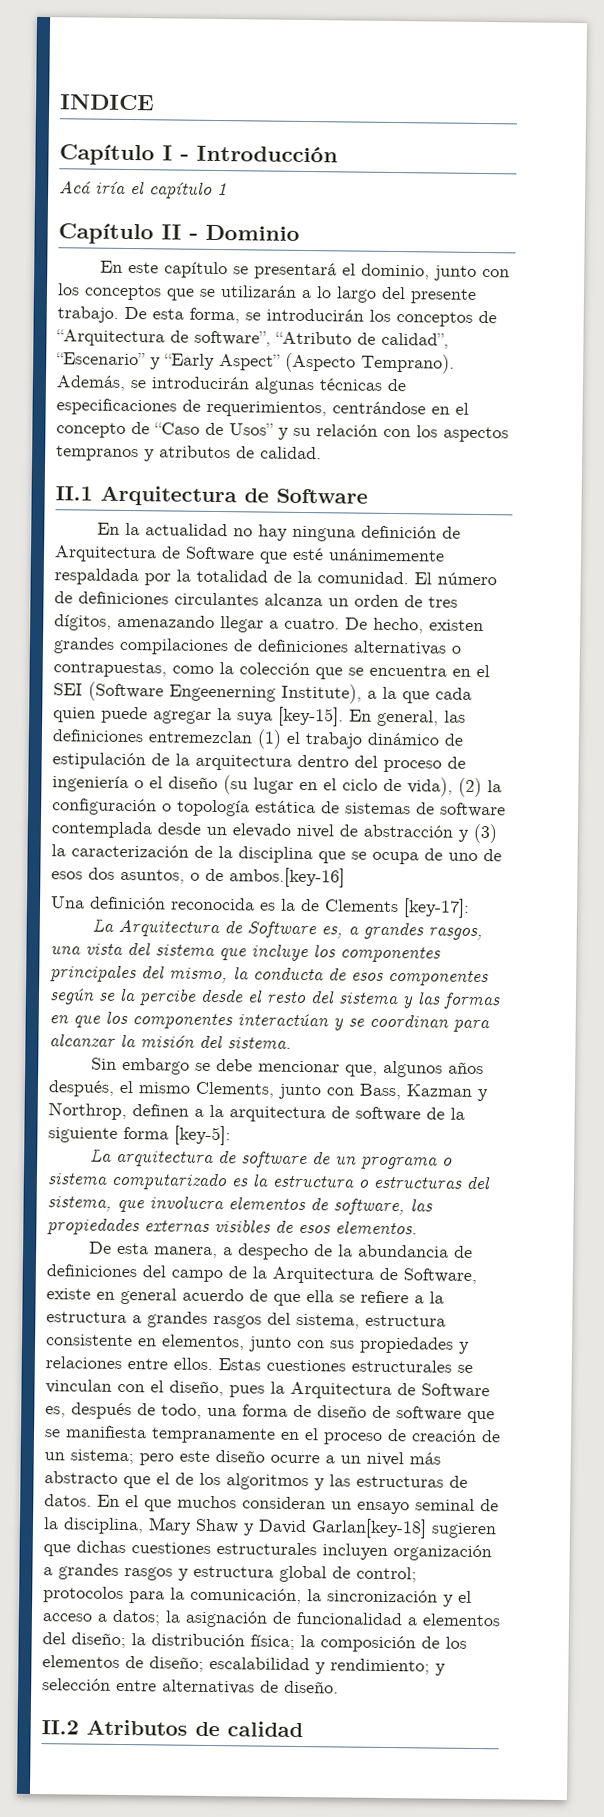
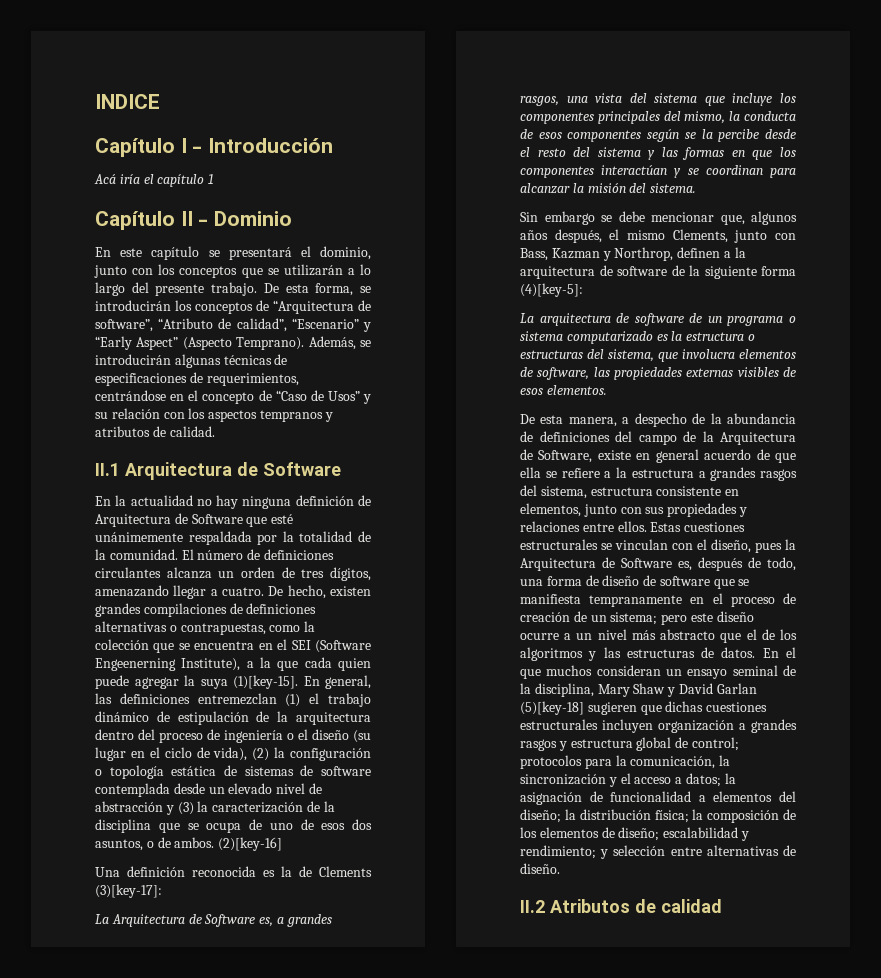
- De hecho, existen grandes compilaciones de definiciones alternativas o contrapuestas, como la colección que se encuentra en el SEI (Software Engeenerning Institute), a la que cada quien puede agregar la suya [key-15].
+ De hecho, existen grandes compilaciones de definiciones alternativas o contrapuestas, como la colección que se encuentra en el SEI (Software Engeenerning Institute), a la que cada quien puede agregar la suya (1)[key-15].
- En general, las definiciones entremezclan (1) el trabajo dinámico de estipulación de la arquitectura dentro del proceso de ingeniería o el diseño (su lugar en el ciclo de vida), (2) la configuración o topología estática de sistemas de software contemplada desde un elevado nivel de abstracción y (3) la caracterización de la disciplina que se ocupa de uno de esos dos asuntos, o de ambos.[key-16]
+ En general, las definiciones entremezclan (1) el trabajo dinámico de estipulación de la arquitectura dentro del proceso de ingeniería o el diseño (su lugar en el ciclo de vida), (2) la configuración o topología estática de sistemas de software contemplada desde un elevado nivel de abstracción y (3) la caracterización de la disciplina que se ocupa de uno de esos dos asuntos, o de ambos. (2)[key-16]
- Una definición reconocida es la de Clements [key-17]:
+ Una definición reconocida es la de Clements (3)[key-17]:
- Sin embargo se debe mencionar que, algunos años después, el mismo Clements, junto con Bass, Kazman y Northrop, definen a la arquitectura de software de la siguiente forma [key-5]:
+ Sin embargo se debe mencionar que, algunos años después, el mismo Clements, junto con Bass, Kazman y Northrop, definen a la arquitectura de software de la siguiente forma (4)[key-5]:
- En el que muchos consideran un ensayo seminal de la disciplina, Mary Shaw y David Garlan[key-18] sugieren que dichas cuestiones estructurales incluyen organización a grandes rasgos y estructura global de control;
+ En el que muchos consideran un ensayo seminal de la disciplina, Mary Shaw y David Garlan (5)[key-18] sugieren que dichas cuestiones estructurales incluyen organización a grandes rasgos y estructura global de control;

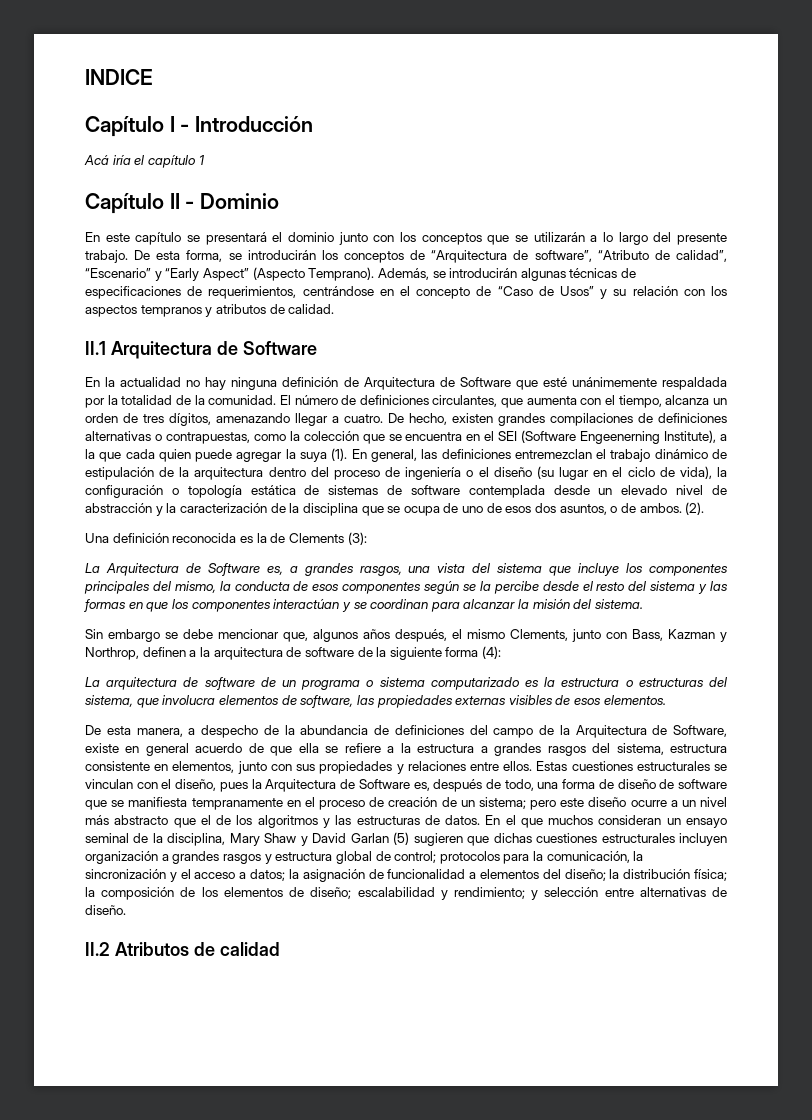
- En este capítulo se presentará el dominio, junto con los conceptos que se utilizarán a lo largo del presente trabajo.
+ En este capítulo se presentará el dominio junto con los conceptos que se utilizarán a lo largo del presente trabajo.
- El número de definiciones circulantes alcanza un orden de tres dígitos, amenazando llegar a cuatro.
+ El número de definiciones circulantes, que aumenta con el tiempo, alcanza un orden de tres dígitos, amenazando llegar a cuatro.
- De hecho, existen grandes compilaciones de definiciones alternativas o contrapuestas, como la colección que se encuentra en el SEI (Software Engeenerning Institute), a la que cada quien puede agregar la suya (1)[key-15].
+ De hecho, existen grandes compilaciones de definiciones alternativas o contrapuestas, como la colección que se encuentra en el SEI (Software Engeenerning Institute), a la que cada quien puede agregar la suya (1).
- En general, las definiciones entremezclan (1) el trabajo dinámico de estipulación de la arquitectura dentro del proceso de ingeniería o el diseño (su lugar en el ciclo de vida), (2) la configuración o topología estática de sistemas de software contemplada desde un elevado nivel de abstracción y (3) la caracterización de la disciplina que se ocupa de uno de esos dos asuntos, o de ambos.
+ En general, las definiciones entremezclan el trabajo dinámico de estipulación de la arquitectura dentro del proceso de ingeniería o el diseño (su lugar en el ciclo de vida), la configuración o topología estática de sistemas de software contemplada desde un elevado nivel de abstracción y la caracterización de la disciplina que se ocupa de uno de esos dos asuntos, o de ambos.
- (2)[key-16]
+ (2).
- Una definición reconocida es la de Clements (3)[key-17]:
+ Una definición reconocida es la de Clements (3):
- Sin embargo se debe mencionar que, algunos años después, el mismo Clements, junto con Bass, Kazman y Northrop, definen a la arquitectura de software de la siguiente forma (4)[key-5]:
+ Sin embargo se debe mencionar que, algunos años después, el mismo Clements, junto con Bass, Kazman y Northrop, definen a la arquitectura de software de la siguiente forma (4):
- En el que muchos consideran un ensayo seminal de la disciplina, Mary Shaw y David Garlan (5)[key-18] sugieren que dichas cuestiones estructurales incluyen organización a grandes rasgos y estructura global de control;
+ En el que muchos consideran un ensayo seminal de la disciplina, Mary Shaw y David Garlan (5) sugieren que dichas cuestiones estructurales incluyen organización a grandes rasgos y estructura global de control;

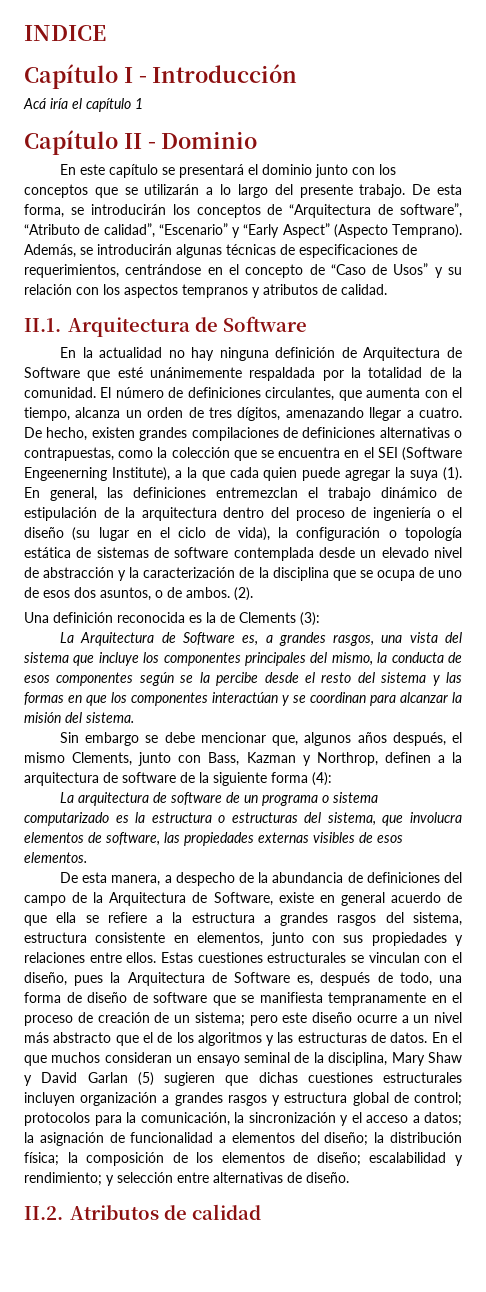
- II.1 Arquitectura de Software
+ II.1. Arquitectura de Software
- II.2 Atributos de calidad
+ II.2. Atributos de calidad

